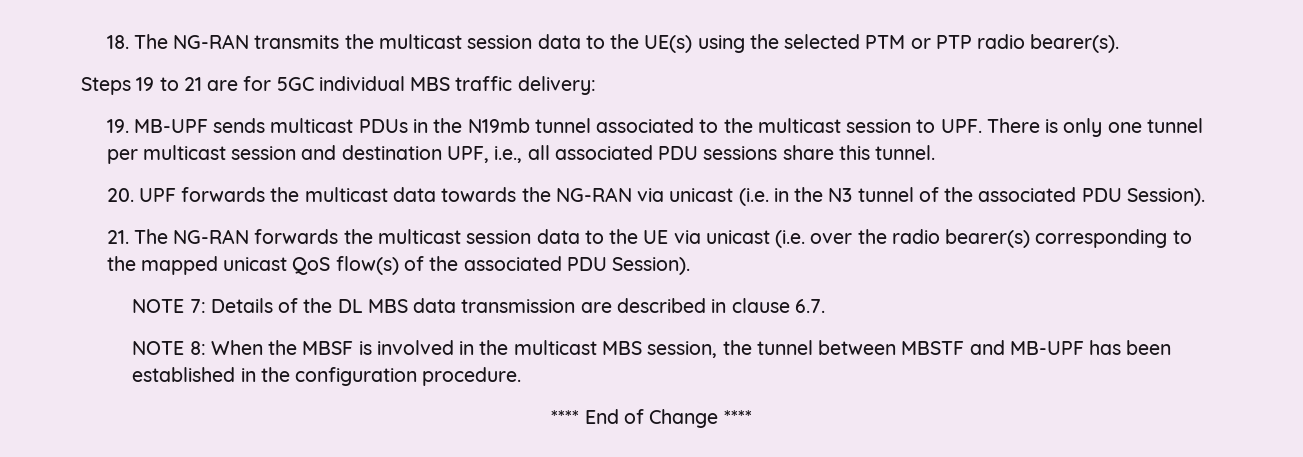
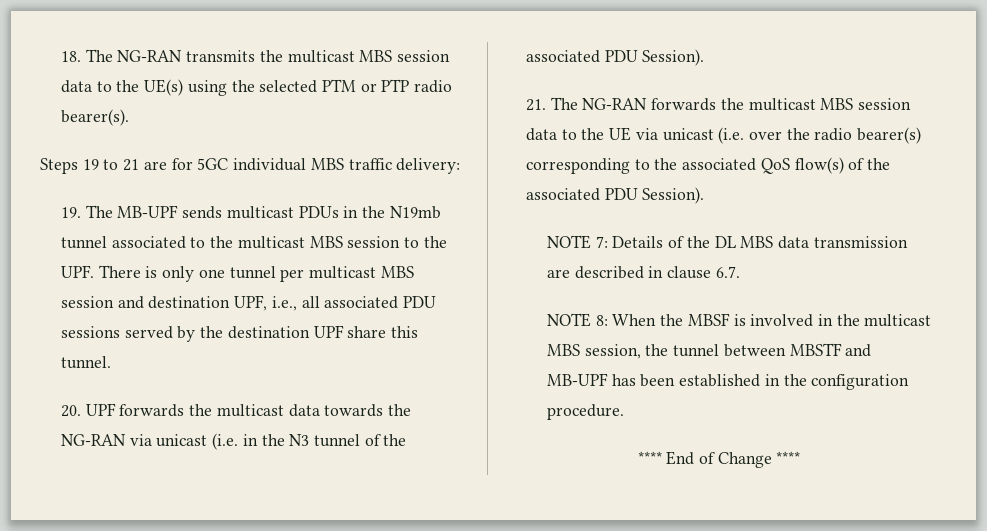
- 18. The NG-RAN transmits the multicast session data to the UE(s) using the selected PTM or PTP radio bearer(s).
+ 18. The NG-RAN transmits the multicast MBS session data to the UE(s) using the selected PTM or PTP radio bearer(s).
- 19. MB-UPF sends multicast PDUs in the N19mb tunnel associated to the multicast session to UPF. There is only one tunnel per multicast session and destination UPF, i.e., all associated PDU sessions share this tunnel.
+ 19. The MB-UPF sends multicast PDUs in the N19mb tunnel associated to the multicast MBS session to the UPF. There is only one tunnel per multicast MBS session and destination UPF, i.e., all associated PDU sessions served by the destination UPF share this tunnel.
- 21. The NG-RAN forwards the multicast session data to the UE via unicast (i.e. over the radio bearer(s) corresponding to the mapped unicast QoS flow(s) of the associated PDU Session).
+ 21. The NG-RAN forwards the multicast MBS session data to the UE via unicast (i.e. over the radio bearer(s) corresponding to the associated QoS flow(s) of the associated PDU Session).

